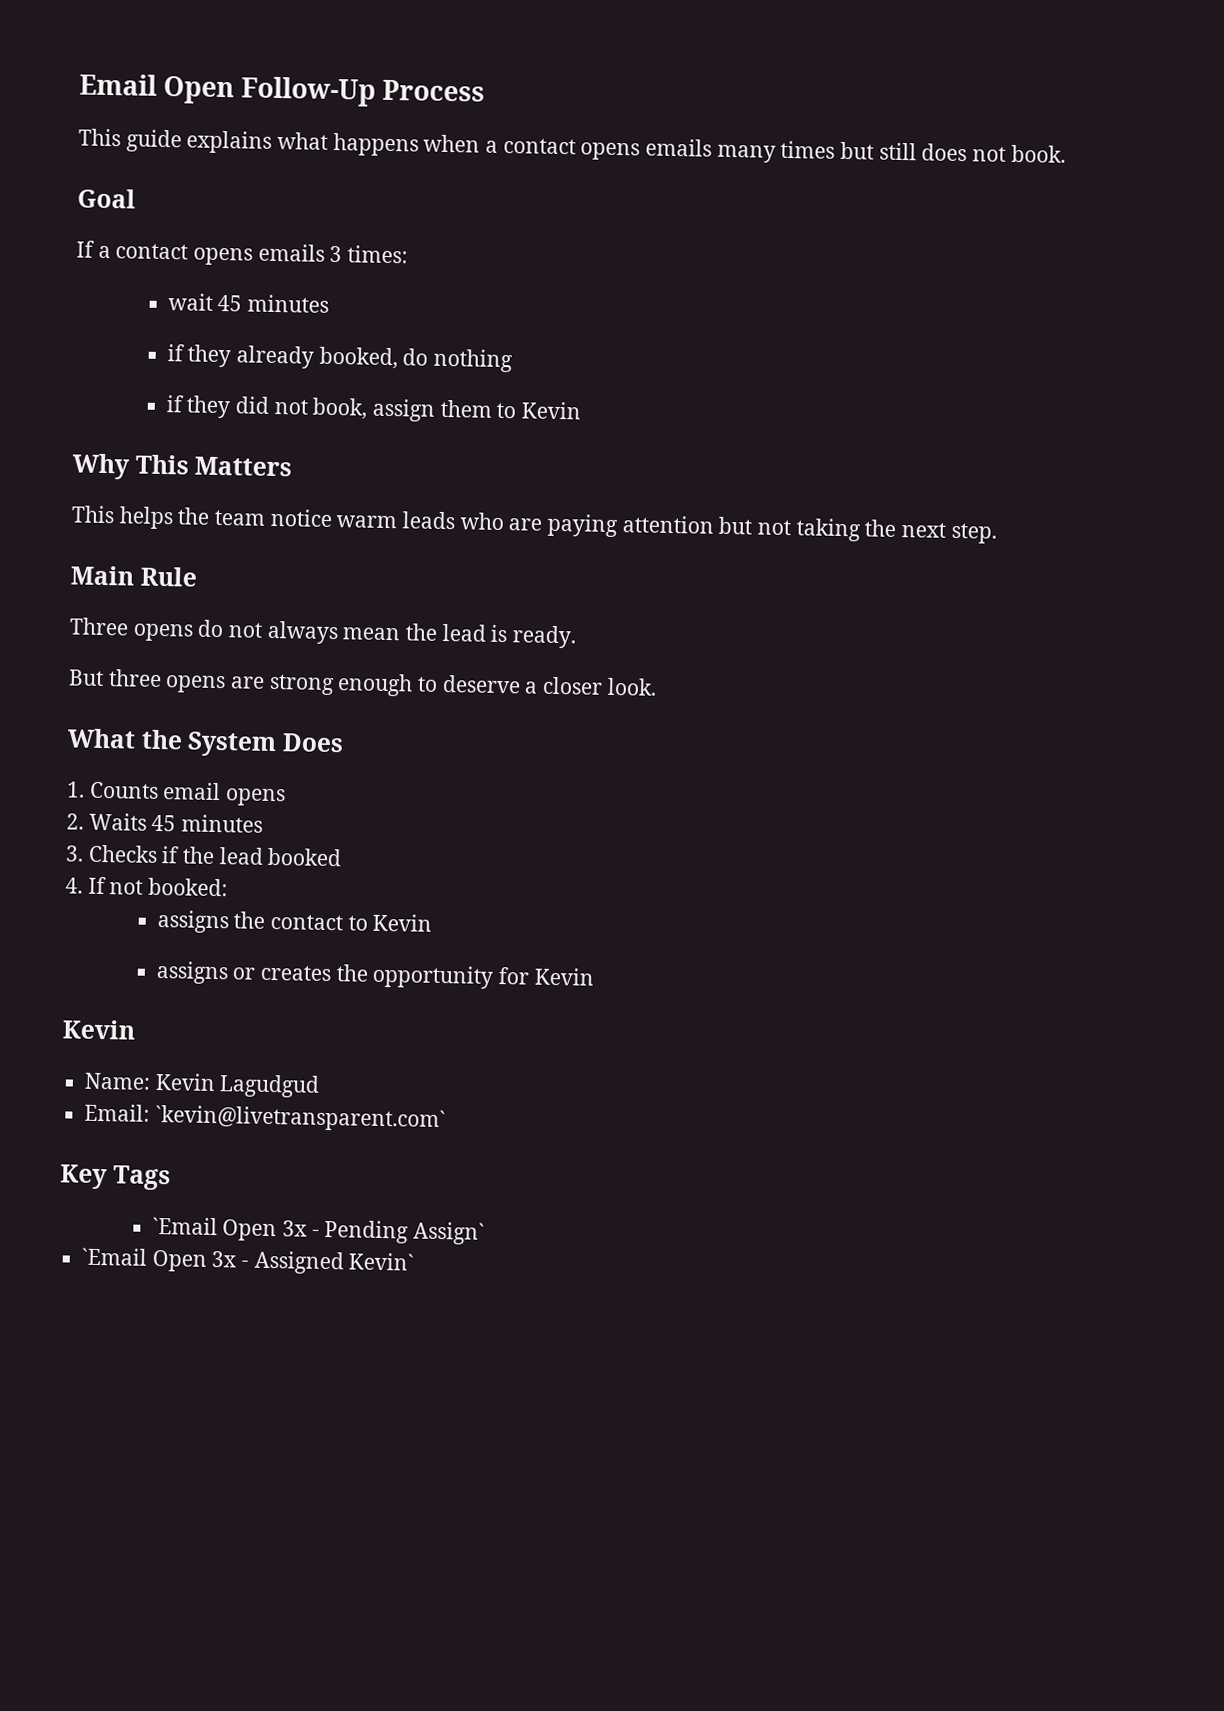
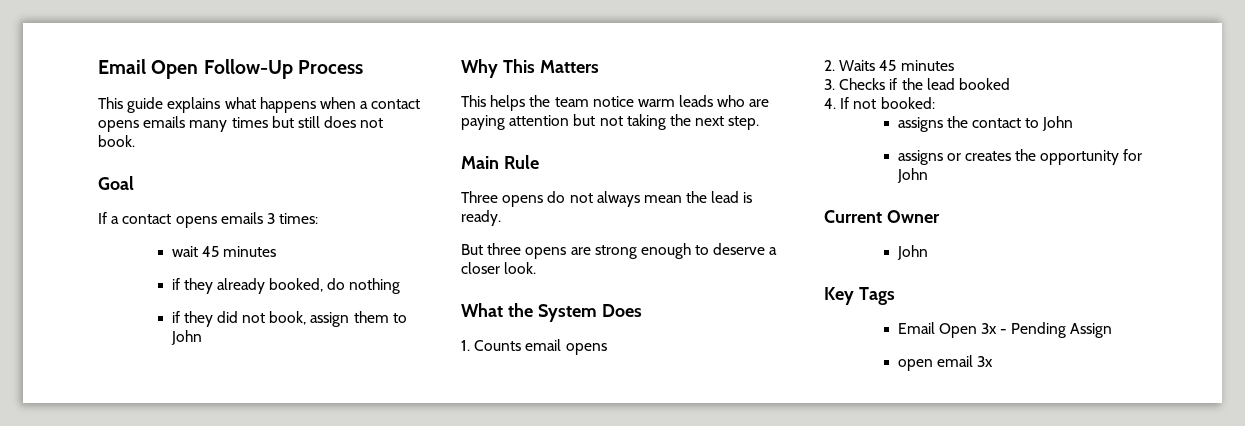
- if they did not book, assign them to Kevin
+ if they did not book, assign them to John
- assigns the contact to Kevin
+ assigns the contact to John
- assigns or creates the opportunity for Kevin
- Kevin
- Name: Kevin Lagudgud
- Email: `kevin@livetransparent.com`
+ assigns or creates the opportunity for John
+ Current Owner
+ John
- `Email Open 3x - Pending Assign`
- `Email Open 3x - Assigned Kevin`
+ Email Open 3x - Pending Assign
+ open email 3x

